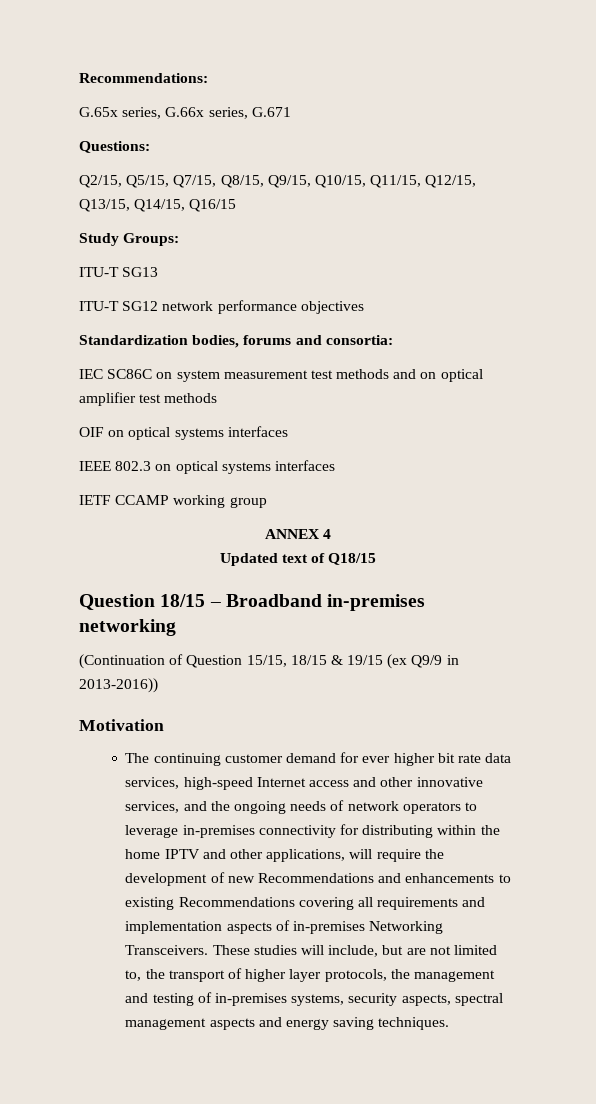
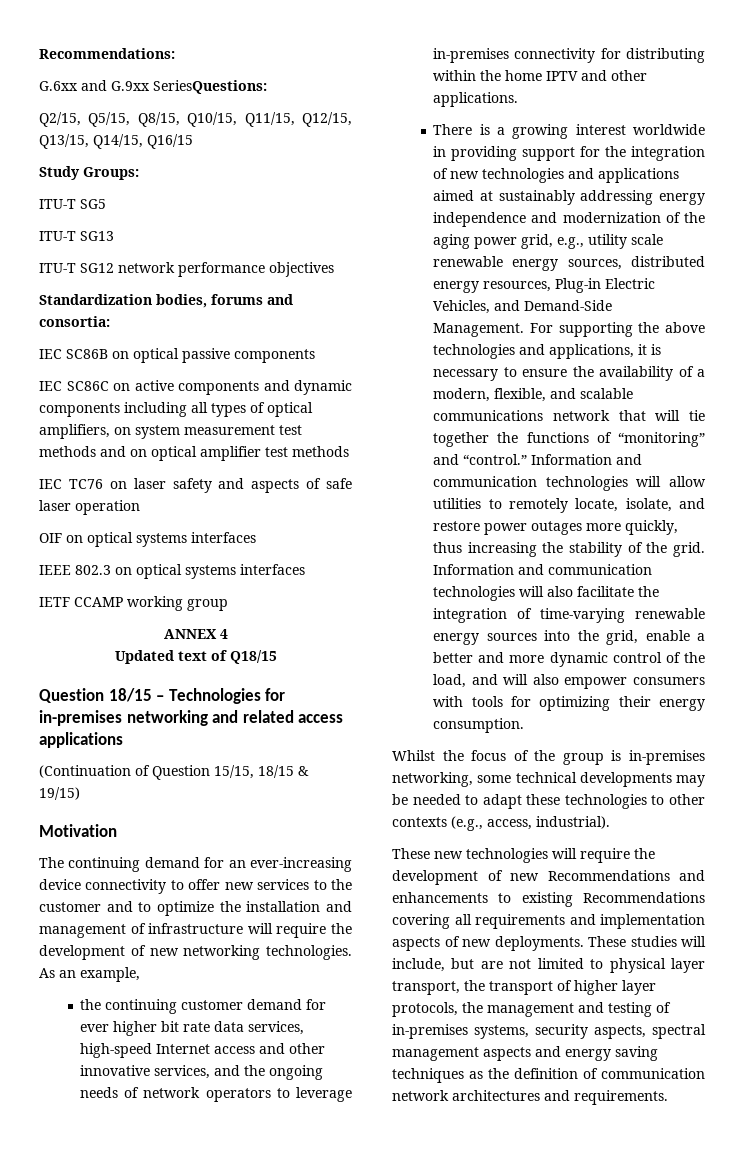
- G.65x series, G.66x series, G.671
- Questions:
+ G.6xx and G.9xx SeriesQuestions:
- Q2/15, Q5/15, Q7/15, Q8/15, Q9/15, Q10/15, Q11/15, Q12/15, Q13/15, Q14/15, Q16/15
+ Q2/15, Q5/15, Q8/15, Q10/15, Q11/15, Q12/15, Q13/15, Q14/15, Q16/15
+ ITU-T SG5
- IEC SC86C on system measurement test methods and on optical amplifier test methods
+ IEC SC86B on optical passive components
+ IEC SC86C on active components and dynamic components including all types of optical amplifiers, on system measurement test methods and on optical amplifier test methods
+ IEC TC76 on laser safety and aspects of safe laser operation
- Question 18/15 – Broadband in-premises networking
+ Question 18/15 – Technologies for in-premises networking and related access applications
- (Continuation of Question 15/15, 18/15 & 19/15 (ex Q9/9 in 2013-2016))
+ (Continuation of Question 15/15, 18/15 & 19/15)
  Motivation
- The continuing customer demand for ever higher bit rate data services, high-speed Internet access and other innovative services, and the ongoing needs of network operators to leverage in-premises connectivity for distributing within the home IPTV and other applications, will require the development of new Recommendations and enhancements to existing Recommendations covering all requirements and implementation aspects of in-premises Networking Transceivers.
+ The continuing demand for an ever-increasing device connectivity to offer new services to the customer and to optimize the installation and management of infrastructure will require the development of new networking technologies. As an example,
+ the continuing customer demand for ever higher bit rate data services, high-speed Internet access and other innovative services, and the ongoing needs of network operators to leverage in-premises connectivity for distributing within the home IPTV and other applications.
+ There is a growing interest worldwide in providing support for the integration of new technologies and applications aimed at sustainably addressing energy independence and modernization of the aging power grid, e.g., utility scale renewable energy sources, distributed energy resources, Plug-in Electric Vehicles, and Demand-Side Management. For supporting the above technologies and applications, it is necessary to ensure the availability of a modern, flexible, and scalable communications network that will tie together the functions of “monitoring” and “control.” Information and communication technologies will allow utilities to remotely locate, isolate, and restore power outages more quickly, thus increasing the stability of the grid. Information and communication technologies will also facilitate the integration of time-varying renewable energy sources into the grid, enable a better and more dynamic control of the load, and will also empower consumers with tools for optimizing their energy consumption.
+ Whilst the focus of the group is in-premises networking, some technical developments may be needed to adapt these technologies to other contexts (e.g., access, industrial).
+ These new technologies will require the development of new Recommendations and enhancements to existing Recommendations covering all requirements and implementation aspects of new deployments.
- These studies will include, but are not limited to, the transport of higher layer protocols, the management and testing of in-premises systems, security aspects, spectral management aspects and energy saving techniques.
+ These studies will include, but are not limited to physical layer transport, the transport of higher layer protocols, the management and testing of in-premises systems, security aspects, spectral management aspects and energy saving techniques as the definition of communication network architectures and requirements.

